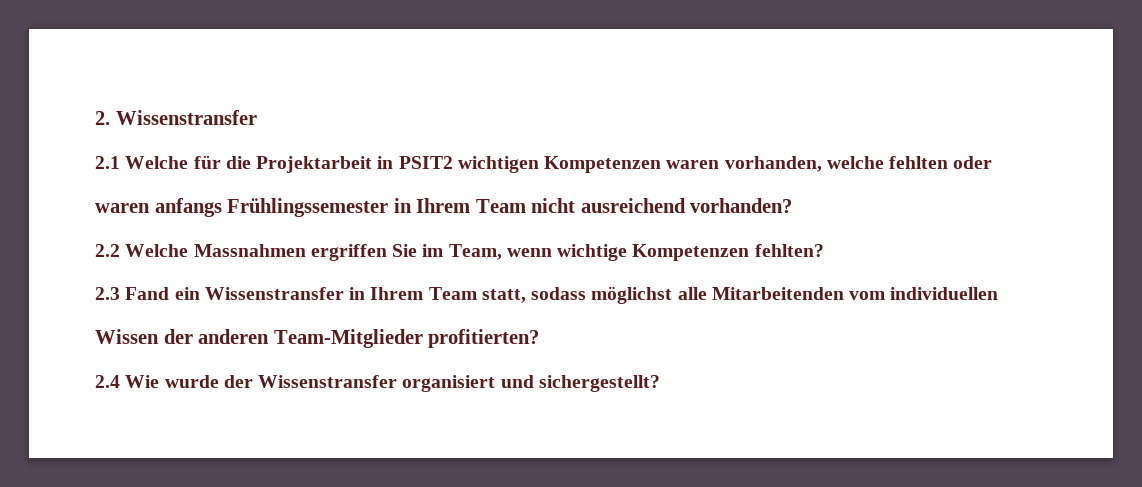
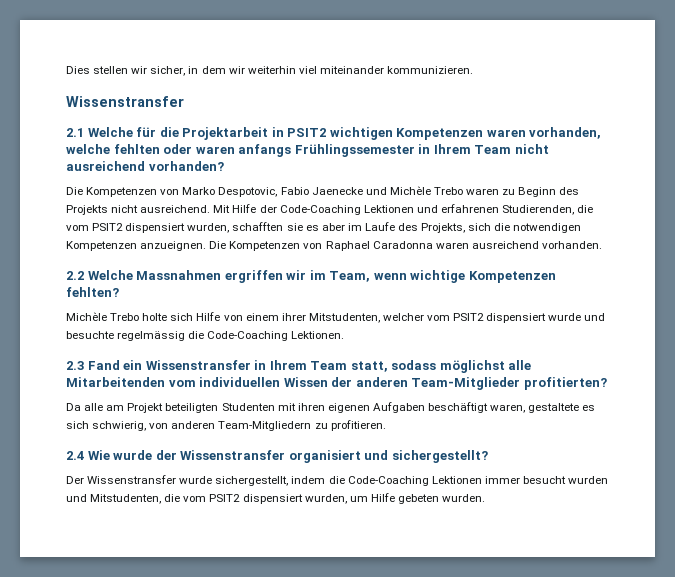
- 2. Wissenstransfer
+ Dies stellen wir sicher, in dem wir weiterhin viel miteinander kommunizieren.
+ Wissenstransfer
- 2.1 Welche für die Projektarbeit in PSIT2 wichtigen Kompetenzen waren vorhanden, welche fehlten oder
- waren anfangs Frühlingssemester in Ihrem Team nicht ausreichend vorhanden?
+ 2.1 Welche für die Projektarbeit in PSIT2 wichtigen Kompetenzen waren vorhanden, welche fehlten oder waren anfangs Frühlingssemester in Ihrem Team nicht ausreichend vorhanden?
+ Die Kompetenzen von Marko Despotovic, Fabio Jaenecke und Michèle Trebo waren zu Beginn des Projekts nicht ausreichend. Mit Hilfe der Code-Coaching Lektionen und erfahrenen Studierenden, die vom PSIT2 dispensiert wurden, schafften sie es aber im Laufe des Projekts, sich die notwendigen Kompetenzen anzueignen. Die Kompetenzen von Raphael Caradonna waren ausreichend vorhanden.
- 2.2 Welche Massnahmen ergriffen Sie im Team, wenn wichtige Kompetenzen fehlten?
+ 2.2 Welche Massnahmen ergriffen wir im Team, wenn wichtige Kompetenzen fehlten?
+ Michèle Trebo holte sich Hilfe von einem ihrer Mitstudenten, welcher vom PSIT2 dispensiert wurde und besuchte regelmässig die Code-Coaching Lektionen.
- 2.3 Fand ein Wissenstransfer in Ihrem Team statt, sodass möglichst alle Mitarbeitenden vom individuellen
- Wissen der anderen Team-Mitglieder profitierten?
+ 2.3 Fand ein Wissenstransfer in Ihrem Team statt, sodass möglichst alle Mitarbeitenden vom individuellen Wissen der anderen Team-Mitglieder profitierten?
+ Da alle am Projekt beteiligten Studenten mit ihren eigenen Aufgaben beschäftigt waren, gestaltete es sich schwierig, von anderen Team-Mitgliedern zu profitieren.
+ Der Wissenstransfer wurde sichergestellt, indem die Code-Coaching Lektionen immer besucht wurden und Mitstudenten, die vom PSIT2 dispensiert wurden, um Hilfe gebeten wurden.

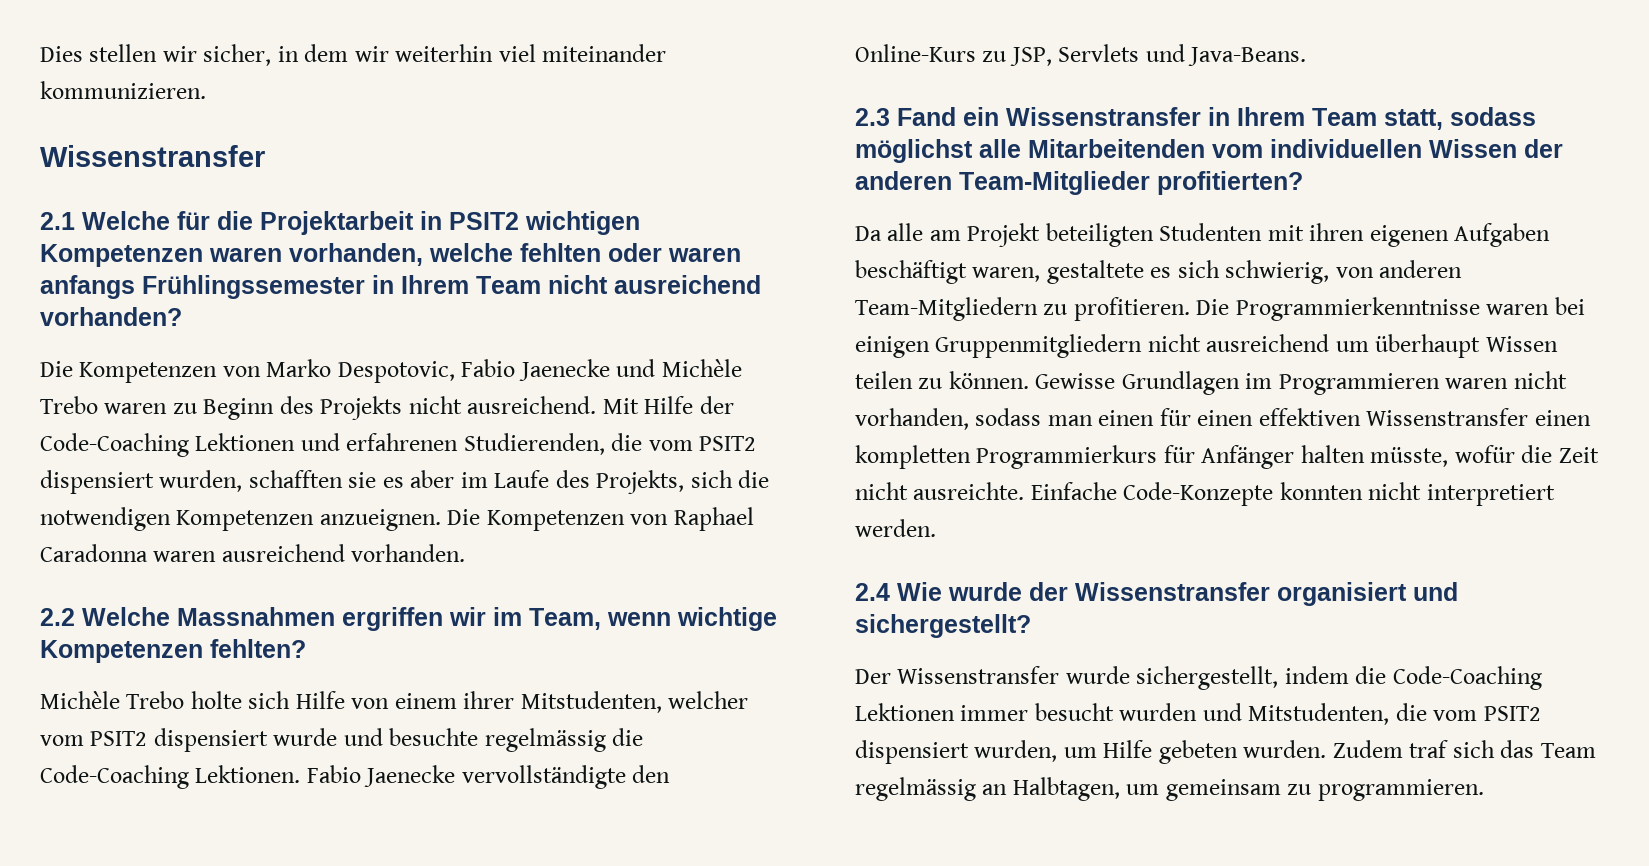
+ Fabio Jaenecke vervollständigte den Online-Kurs zu JSP, Servlets und Java-Beans.
+ Die Programmierkenntnisse waren bei einigen Gruppenmitgliedern nicht ausreichend um überhaupt Wissen teilen zu können. Gewisse Grundlagen im Programmieren waren nicht vorhanden, sodass man einen für einen effektiven Wissenstransfer einen kompletten Programmierkurs für Anfänger halten müsste, wofür die Zeit nicht ausreichte. Einfache Code-Konzepte konnten nicht interpretiert werden.
+ Zudem traf sich das Team regelmässig an Halbtagen, um gemeinsam zu programmieren.

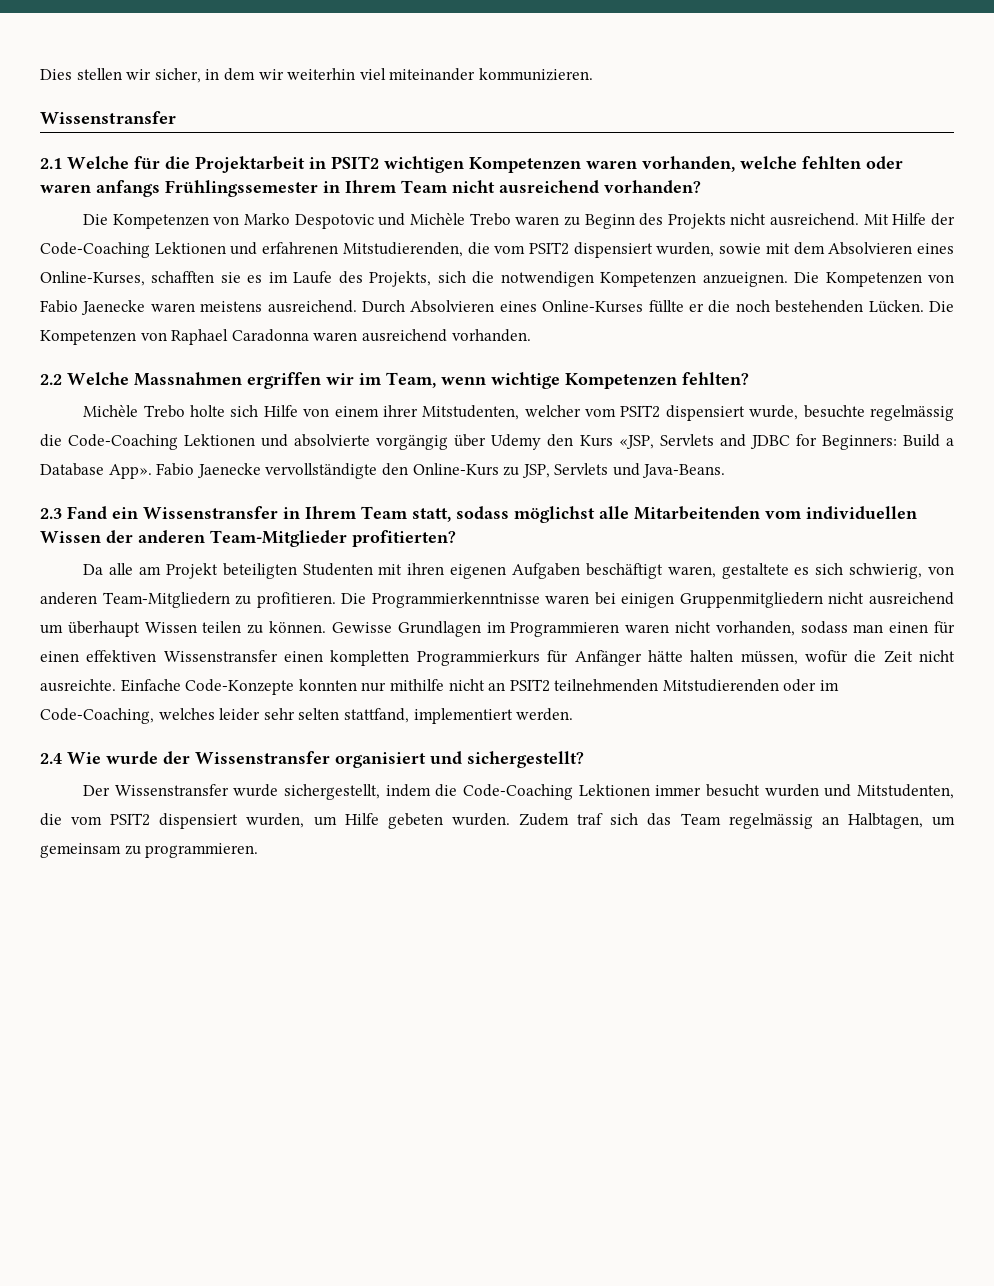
- Die Kompetenzen von Marko Despotovic, Fabio Jaenecke und Michèle Trebo waren zu Beginn des Projekts nicht ausreichend.
+ Die Kompetenzen von Marko Despotovic und Michèle Trebo waren zu Beginn des Projekts nicht ausreichend.
- Mit Hilfe der Code-Coaching Lektionen und erfahrenen Studierenden, die vom PSIT2 dispensiert wurden, schafften sie es aber im Laufe des Projekts, sich die notwendigen Kompetenzen anzueignen.
+ Mit Hilfe der Code-Coaching Lektionen und erfahrenen Mitstudierenden, die vom PSIT2 dispensiert wurden, sowie mit dem Absolvieren eines Online-Kurses, schafften sie es im Laufe des Projekts, sich die notwendigen Kompetenzen anzueignen.
- Die Kompetenzen von Raphael Caradonna waren ausreichend vorhanden.
+ Die Kompetenzen von Fabio Jaenecke waren meistens ausreichend. Durch Absolvieren eines Online-Kurses füllte er die noch bestehenden Lücken. Die Kompetenzen von Raphael Caradonna waren ausreichend vorhanden.
- Michèle Trebo holte sich Hilfe von einem ihrer Mitstudenten, welcher vom PSIT2 dispensiert wurde und besuchte regelmässig die Code-Coaching Lektionen.
+ Michèle Trebo holte sich Hilfe von einem ihrer Mitstudenten, welcher vom PSIT2 dispensiert wurde, besuchte regelmässig die Code-Coaching Lektionen und absolvierte vorgängig über Udemy den Kurs «JSP, Servlets and JDBC for Beginners: Build a Database App».
- Gewisse Grundlagen im Programmieren waren nicht vorhanden, sodass man einen für einen effektiven Wissenstransfer einen kompletten Programmierkurs für Anfänger halten müsste, wofür die Zeit nicht ausreichte.
+ Gewisse Grundlagen im Programmieren waren nicht vorhanden, sodass man einen für einen effektiven Wissenstransfer einen kompletten Programmierkurs für Anfänger hätte halten müssen, wofür die Zeit nicht ausreichte.
- Einfache Code-Konzepte konnten nicht interpretiert werden.
+ Einfache Code-Konzepte konnten nur mithilfe nicht an PSIT2 teilnehmenden Mitstudierenden oder im Code-Coaching, welches leider sehr selten stattfand, implementiert werden.

